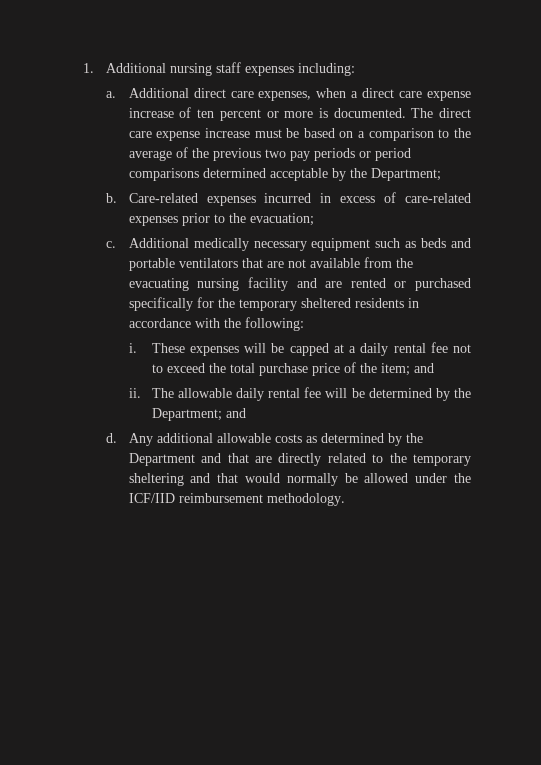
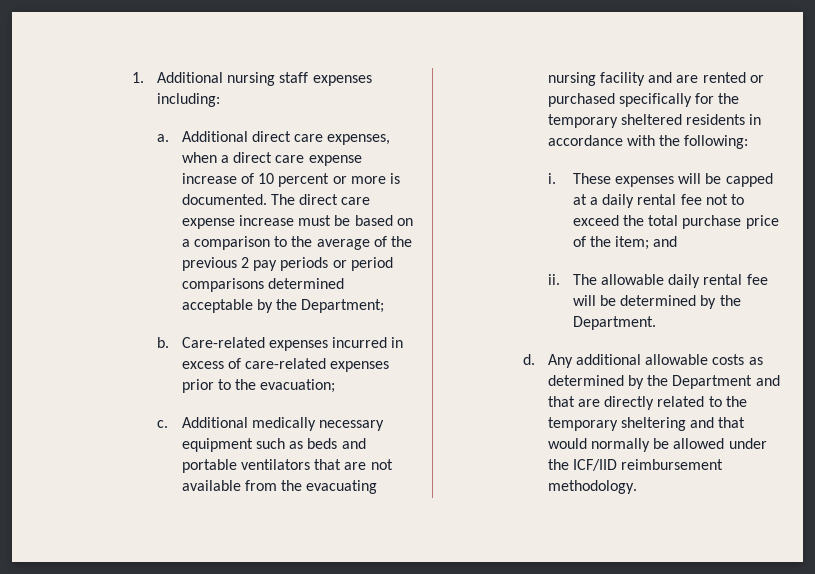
- Additional direct care expenses, when a direct care expense increase of ten percent or more is documented.
+ Additional direct care expenses, when a direct care expense increase of 10 percent or more is documented.
- The direct care expense increase must be based on a comparison to the average of the previous two pay periods or period comparisons determined acceptable by the Department;
+ The direct care expense increase must be based on a comparison to the average of the previous 2 pay periods or period comparisons determined acceptable by the Department;
- The allowable daily rental fee will be determined by the Department; and
+ The allowable daily rental fee will be determined by the Department.

